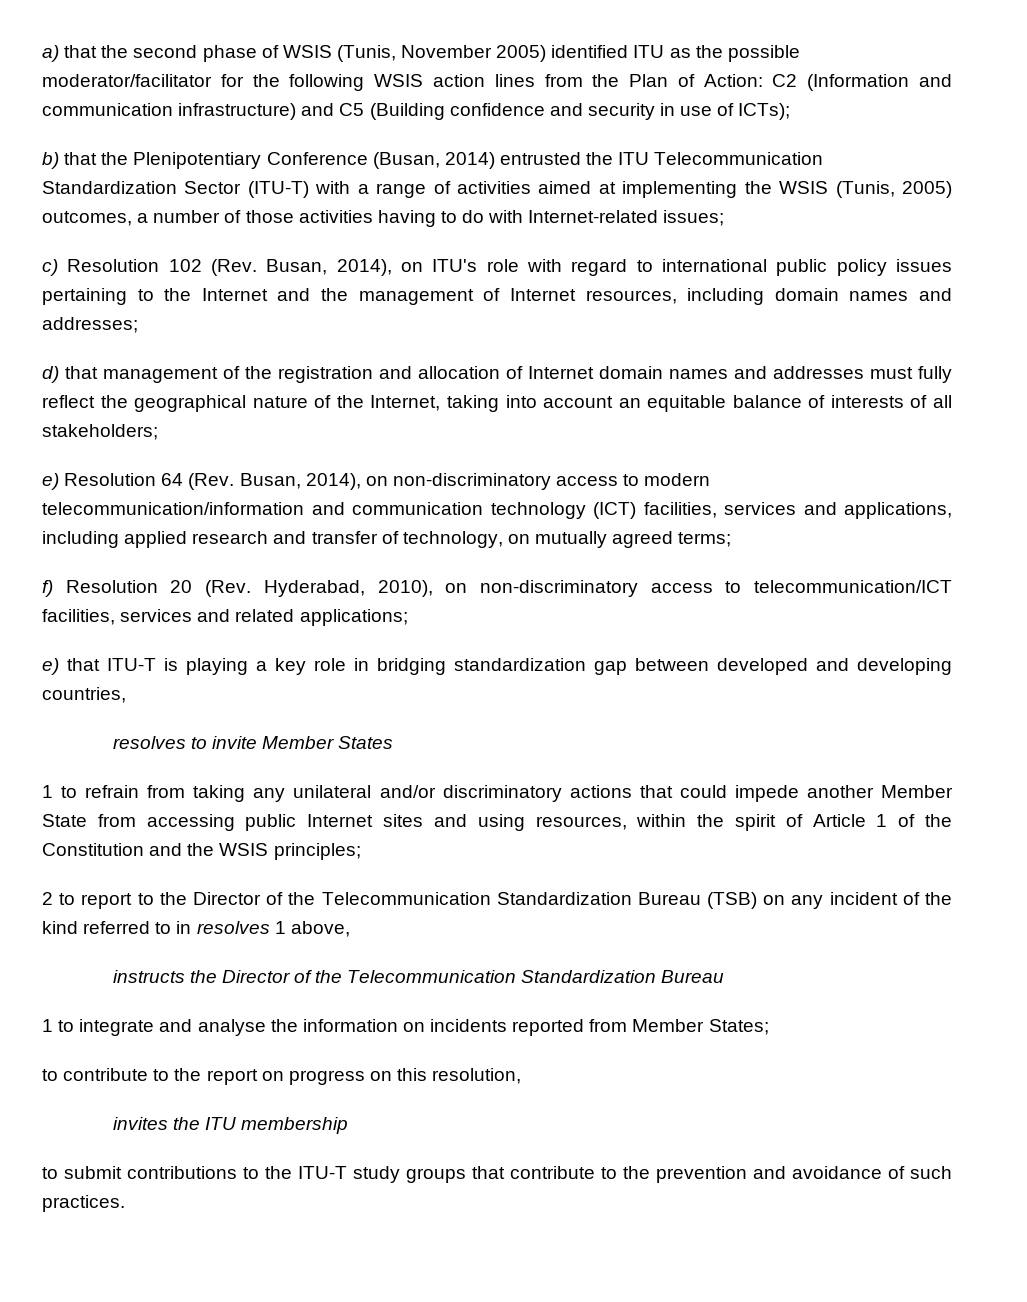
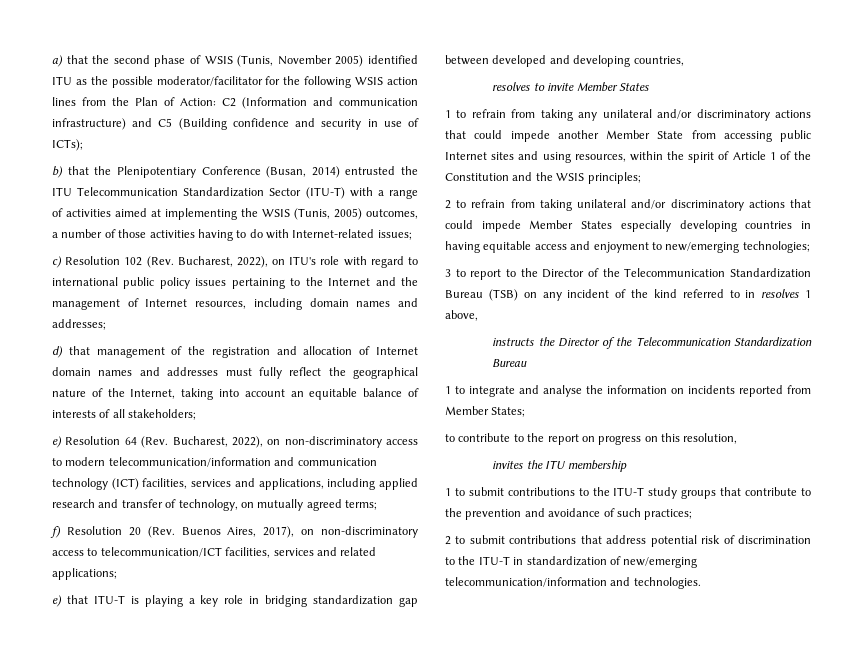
- c) Resolution 102 (Rev. Busan, 2014), on ITU's role with regard to international public policy issues pertaining to the Internet and the management of Internet resources, including domain names and addresses;
+ c) Resolution 102 (Rev. Bucharest, 2022), on ITU's role with regard to international public policy issues pertaining to the Internet and the management of Internet resources, including domain names and addresses;
- e) Resolution 64 (Rev. Busan, 2014), on non-discriminatory access to modern telecommunication/information and communication technology (ICT) facilities, services and applications, including applied research and transfer of technology, on mutually agreed terms;
+ e) Resolution 64 (Rev. Bucharest, 2022), on non-discriminatory access to modern telecommunication/information and communication technology (ICT) facilities, services and applications, including applied research and transfer of technology, on mutually agreed terms;
- f) Resolution 20 (Rev. Hyderabad, 2010), on non-discriminatory access to telecommunication/ICT facilities, services and related applications;
+ f) Resolution 20 (Rev. Buenos Aires, 2017), on non-discriminatory access to telecommunication/ICT facilities, services and related applications;
- 2 to report to the Director of the Telecommunication Standardization Bureau (TSB) on any incident of the kind referred to in resolves 1 above,
+ 2 to refrain from taking unilateral and/or discriminatory actions that could impede Member States especially developing countries in having equitable access and enjoyment to new/emerging technologies;
+ 3 to report to the Director of the Telecommunication Standardization Bureau (TSB) on any incident of the kind referred to in resolves 1 above,
- to submit contributions to the ITU-T study groups that contribute to the prevention and avoidance of such practices.
+ 1 to submit contributions to the ITU-T study groups that contribute to the prevention and avoidance of such practices;
+ 2 to submit contributions that address potential risk of discrimination to the ITU-T in standardization of new/emerging telecommunication/information and technologies.

